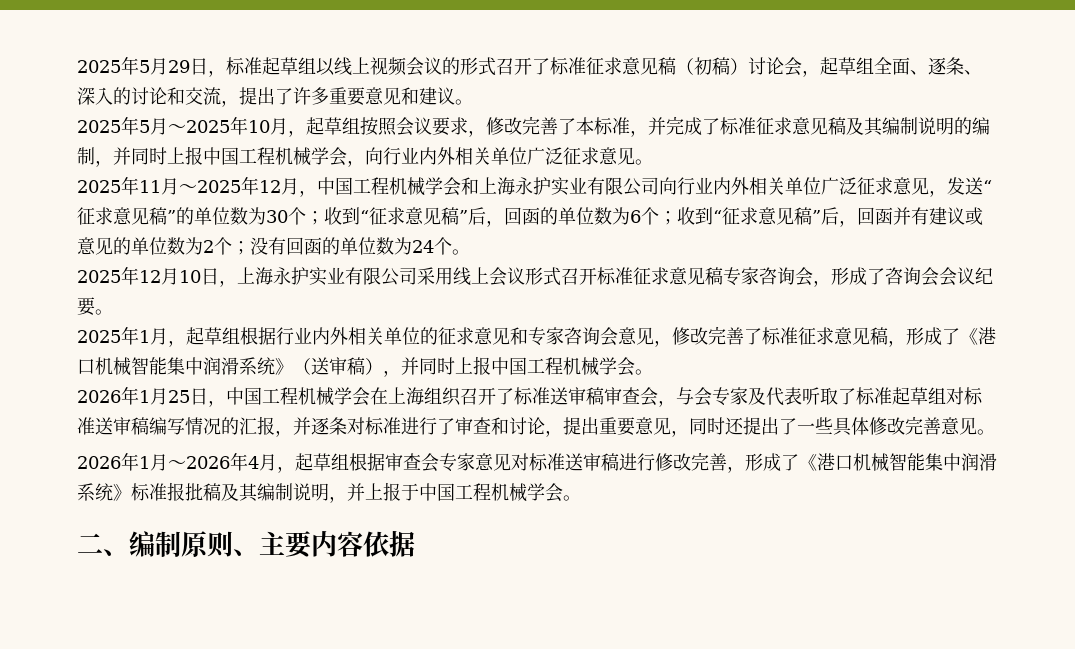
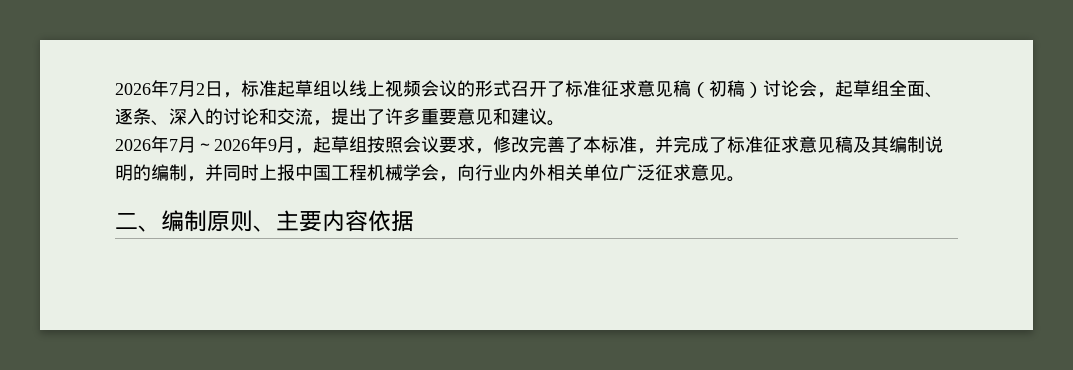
- 2025年5月29日，标准起草组以线上视频会议的形式召开了标准征求意见稿（初稿）讨论会，起草组全面、逐条、深入的讨论和交流，提出了许多重要意见和建议。
+ 2026年7月2日，标准起草组以线上视频会议的形式召开了标准征求意见稿（初稿）讨论会，起草组全面、逐条、深入的讨论和交流，提出了许多重要意见和建议。
- 2025年5月～2025年10月，起草组按照会议要求，修改完善了本标准，并完成了标准征求意见稿及其编制说明的编制，并同时上报中国工程机械学会，向行业内外相关单位广泛征求意见。
+ 2026年7月～2026年9月，起草组按照会议要求，修改完善了本标准，并完成了标准征求意见稿及其编制说明的编制，并同时上报中国工程机械学会，向行业内外相关单位广泛征求意见。
- 2025年11月～2025年12月，中国工程机械学会和上海永护实业有限公司向行业内外相关单位广泛征求意见，发送“征求意见稿”的单位数为30个；收到“征求意见稿”后，回函的单位数为6个；收到“征求意见稿”后，回函并有建议或意见的单位数为2个；没有回函的单位数为24个。
- 2025年12月10日，上海永护实业有限公司采用线上会议形式召开标准征求意见稿专家咨询会，形成了咨询会会议纪要。
- 2025年1月，起草组根据行业内外相关单位的征求意见和专家咨询会意见，修改完善了标准征求意见稿，形成了《港口机械智能集中润滑系统》（送审稿），并同时上报中国工程机械学会。
- 2026年1月25日，中国工程机械学会在上海组织召开了标准送审稿审查会，与会专家及代表听取了标准起草组对标准送审稿编写情况的汇报，并逐条对标准进行了审查和讨论，提出重要意见，同时还提出了一些具体修改完善意见。
- 2026年1月～2026年4月，起草组根据审查会专家意见对标准送审稿进行修改完善，形成了《港口机械智能集中润滑系统》标准报批稿及其编制说明，并上报于中国工程机械学会。

